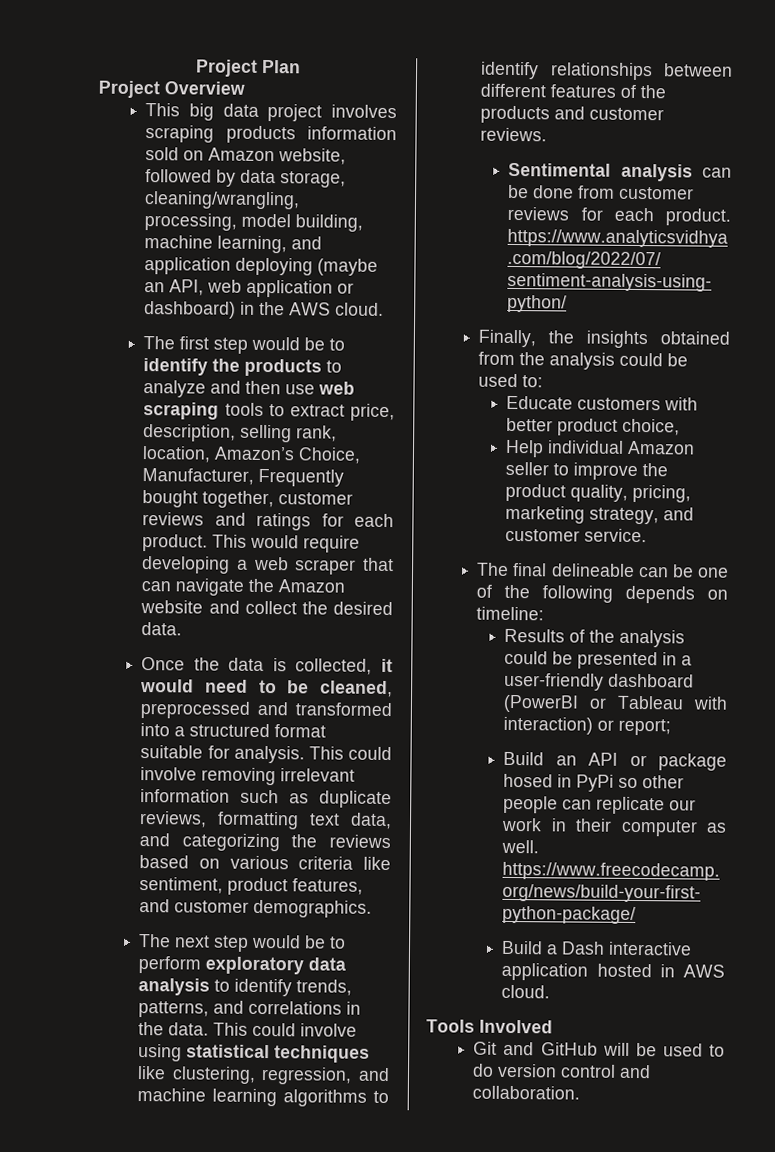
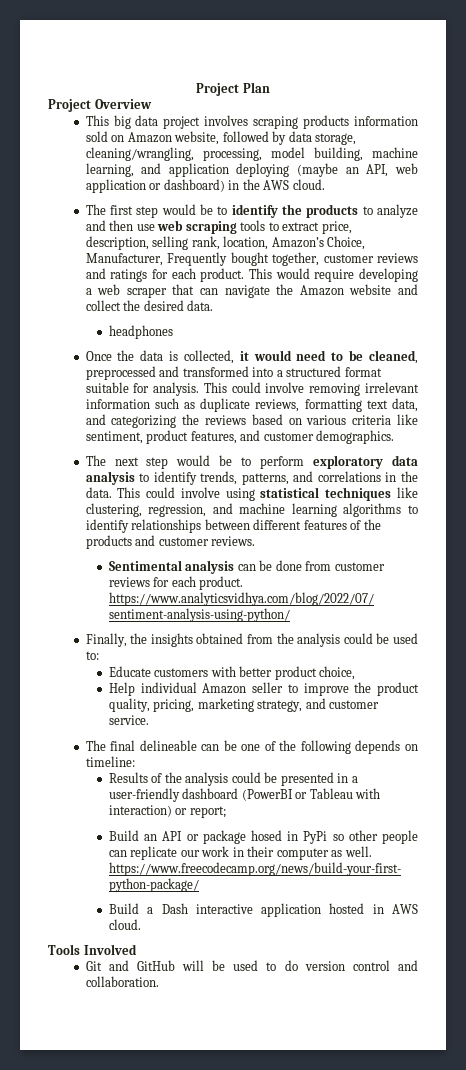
+ headphones

